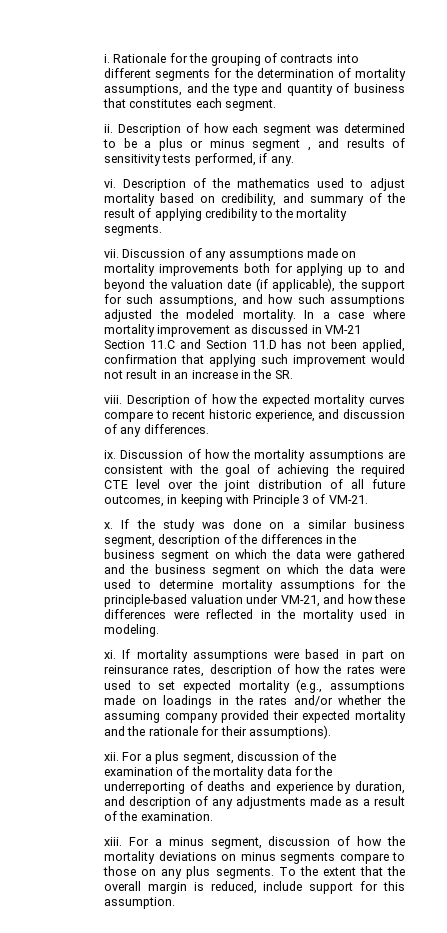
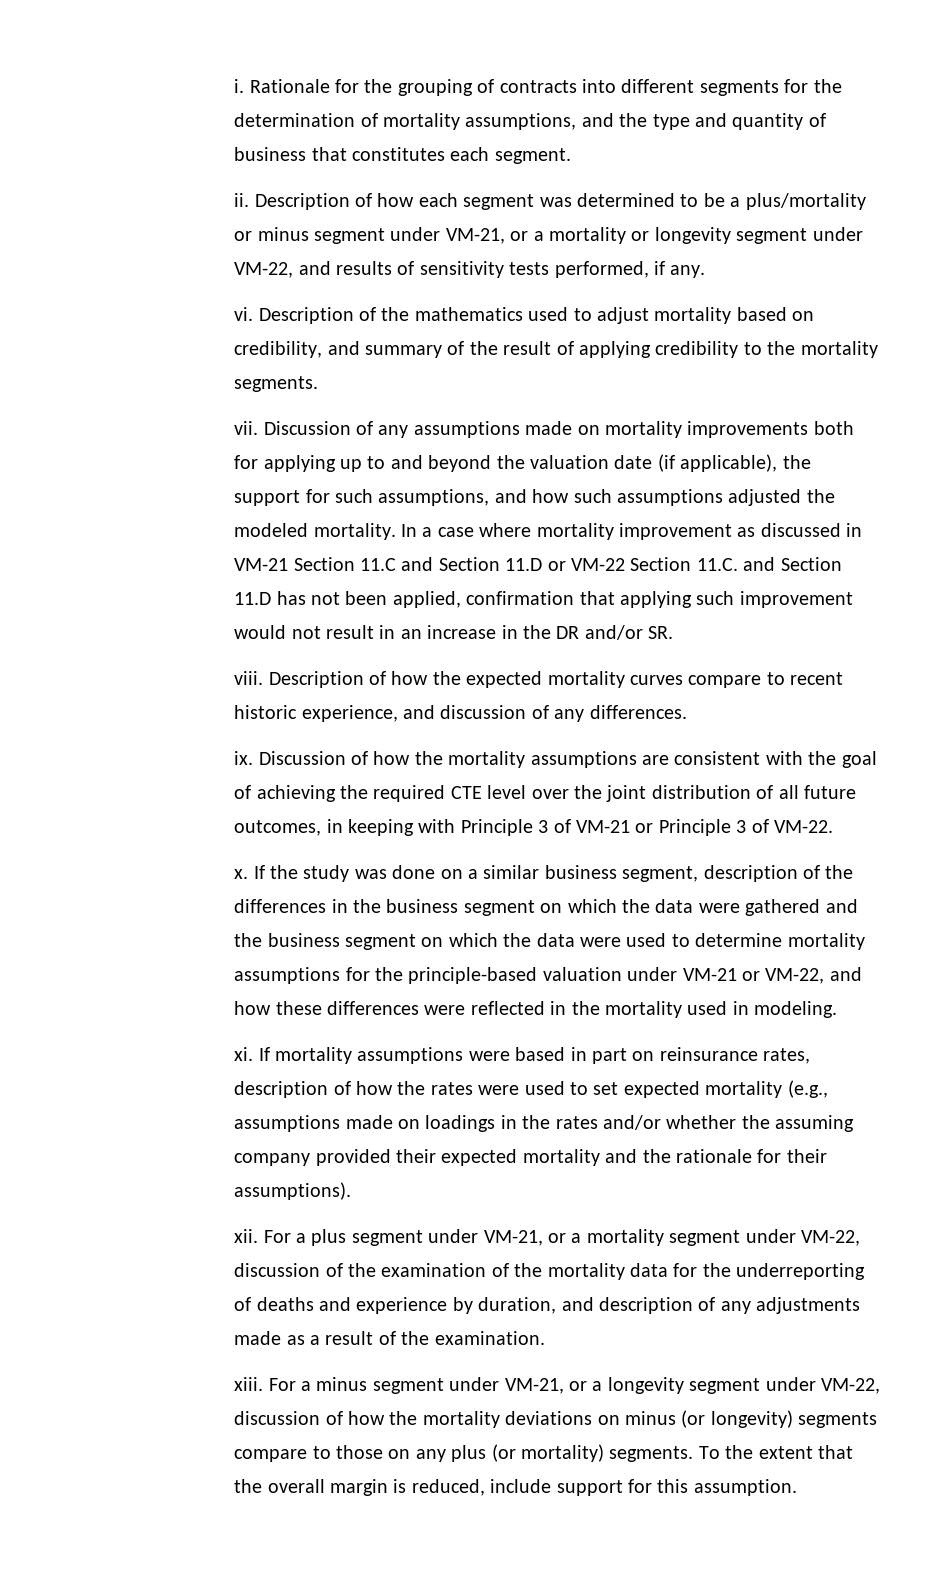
- Description of how each segment was determined to be a plus or minus segment , and results of sensitivity tests performed, if any.
+ Description of how each segment was determined to be a plus/mortality or minus segment under VM-21, or a mortality or longevity segment under VM-22, and results of sensitivity tests performed, if any.
- In a case where mortality improvement as discussed in VM-21 Section 11.C and Section 11.D has not been applied, confirmation that applying such improvement would not result in an increase in the SR.
+ In a case where mortality improvement as discussed in VM-21 Section 11.C and Section 11.D or VM-22 Section 11.C. and Section 11.D has not been applied, confirmation that applying such improvement would not result in an increase in the DR and/or SR.
- Discussion of how the mortality assumptions are consistent with the goal of achieving the required CTE level over the joint distribution of all future outcomes, in keeping with Principle 3 of VM-21.
+ Discussion of how the mortality assumptions are consistent with the goal of achieving the required CTE level over the joint distribution of all future outcomes, in keeping with Principle 3 of VM-21 or Principle 3 of VM-22.
- If the study was done on a similar business segment, description of the differences in the business segment on which the data were gathered and the business segment on which the data were used to determine mortality assumptions for the principle-based valuation under VM-21, and how these differences were reflected in the mortality used in modeling.
+ If the study was done on a similar business segment, description of the differences in the business segment on which the data were gathered and the business segment on which the data were used to determine mortality assumptions for the principle-based valuation under VM-21 or VM-22, and how these differences were reflected in the mortality used in modeling.
- For a plus segment, discussion of the examination of the mortality data for the underreporting of deaths and experience by duration, and description of any adjustments made as a result of the examination.
+ For a plus segment under VM-21, or a mortality segment under VM-22, discussion of the examination of the mortality data for the underreporting of deaths and experience by duration, and description of any adjustments made as a result of the examination.
- For a minus segment, discussion of how the mortality deviations on minus segments compare to those on any plus segments.
+ For a minus segment under VM-21, or a longevity segment under VM-22, discussion of how the mortality deviations on minus (or longevity) segments compare to those on any plus (or mortality) segments.

